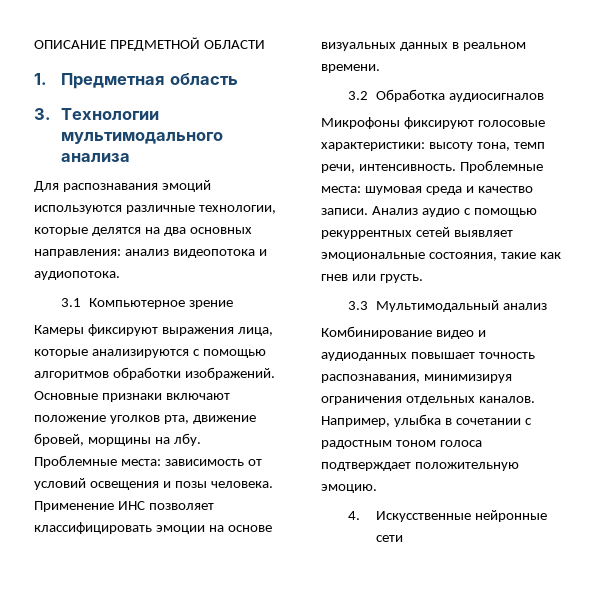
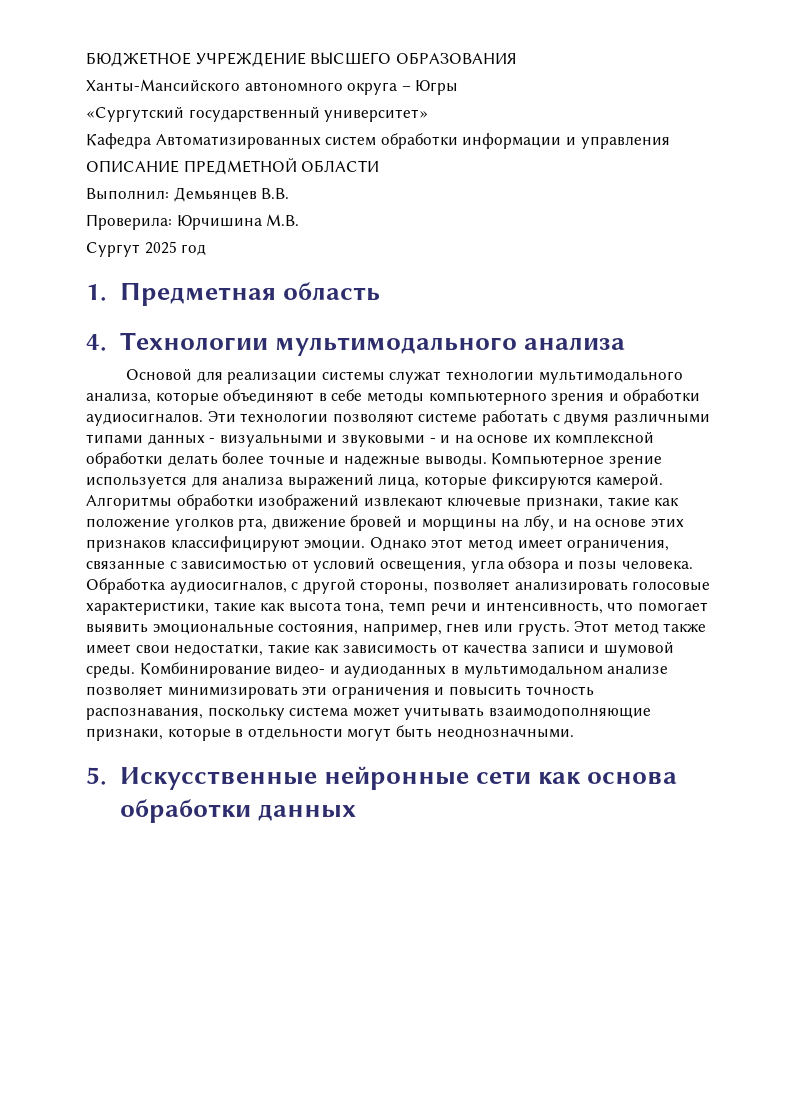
+ БЮДЖЕТНОЕ УЧРЕЖДЕНИЕ ВЫСШЕГО ОБРАЗОВАНИЯ
+ Ханты-Мансийского автономного округа – Югры
+ «Сургутский государственный университет»
+ Кафедра Автоматизированных систем обработки информации и управления
  ОПИСАНИЕ ПРЕДМЕТНОЙ ОБЛАСТИ
+ Выполнил: Демьянцев В.В.
+ Проверила: Юрчишина М.В.
+ Сургут 2025 год
- 3. Технологии мультимодального анализа
+ 4. Технологии мультимодального анализа
- Для распознавания эмоций используются различные технологии, которые делятся на два основных направления: анализ видеопотока и аудиопотока.
- 3.1 Компьютерное зрение
- Камеры фиксируют выражения лица, которые анализируются с помощью алгоритмов обработки изображений. Основные признаки включают положение уголков рта, движение бровей, морщины на лбу. Проблемные места: зависимость от условий освещения и позы человека. Применение ИНС позволяет классифицировать эмоции на основе визуальных данных в реальном времени.
- 3.2 Обработка аудиосигналов
- Микрофоны фиксируют голосовые характеристики: высоту тона, темп речи, интенсивность. Проблемные места: шумовая среда и качество записи. Анализ аудио с помощью рекуррентных сетей выявляет эмоциональные состояния, такие как гнев или грусть.
- 3.3 Мультимодальный анализ
- Комбинирование видео и аудиоданных повышает точность распознавания, минимизируя ограничения отдельных каналов. Например, улыбка в сочетании с радостным тоном голоса подтверждает положительную эмоцию.
- 4. Искусственные нейронные сети
+ Основой для реализации системы служат технологии мультимодального анализа, которые объединяют в себе методы компьютерного зрения и обработки аудиосигналов. Эти технологии позволяют системе работать с двумя различными типами данных - визуальными и звуковыми - и на основе их комплексной обработки делать более точные и надежные выводы. Компьютерное зрение используется для анализа выражений лица, которые фиксируются камерой. Алгоритмы обработки изображений извлекают ключевые признаки, такие как положение уголков рта, движение бровей и морщины на лбу, и на основе этих признаков классифицируют эмоции. Однако этот метод имеет ограничения, связанные с зависимостью от условий освещения, угла обзора и позы человека. Обработка аудиосигналов, с другой стороны, позволяет анализировать голосовые характеристики, такие как высота тона, темп речи и интенсивность, что помогает выявить эмоциональные состояния, например, гнев или грусть. Этот метод также имеет свои недостатки, такие как зависимость от качества записи и шумовой среды. Комбинирование видео- и аудиоданных в мультимодальном анализе позволяет минимизировать эти ограничения и повысить точность распознавания, поскольку система может учитывать взаимодополняющие признаки, которые в отдельности могут быть неоднозначными.
+ 5. Искусственные нейронные сети как основа обработки данных

